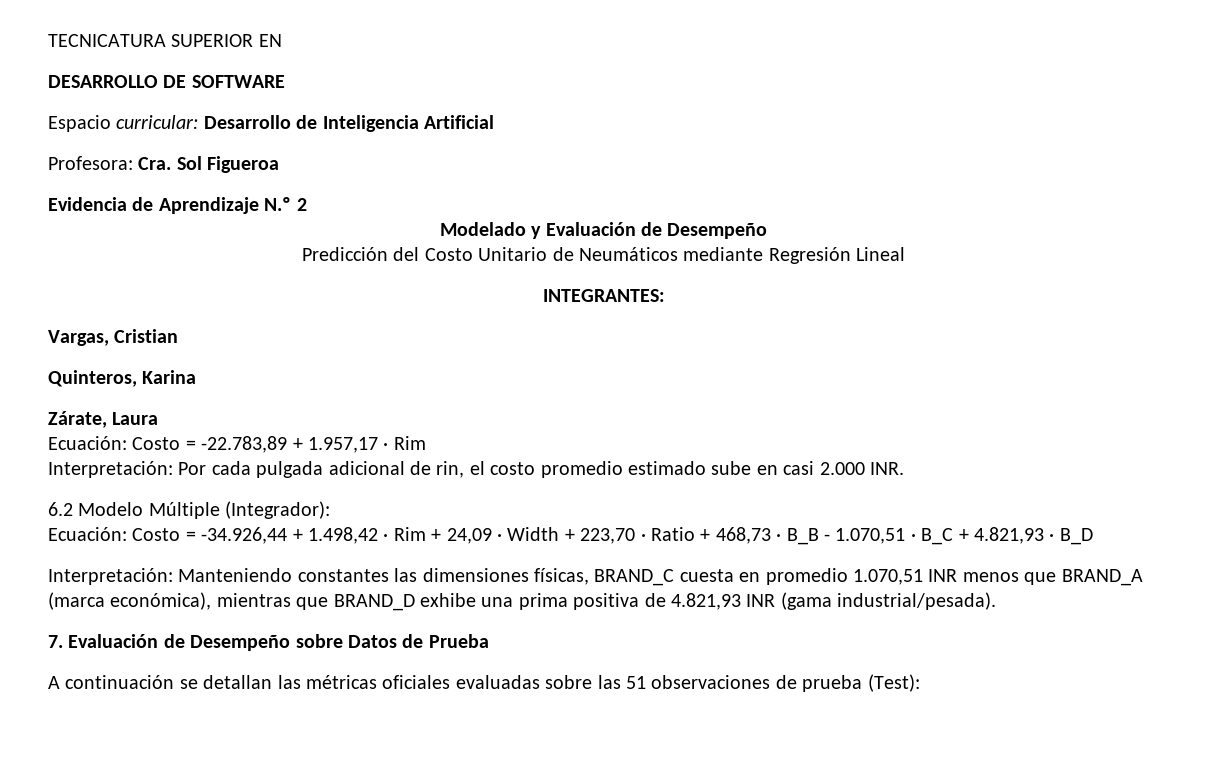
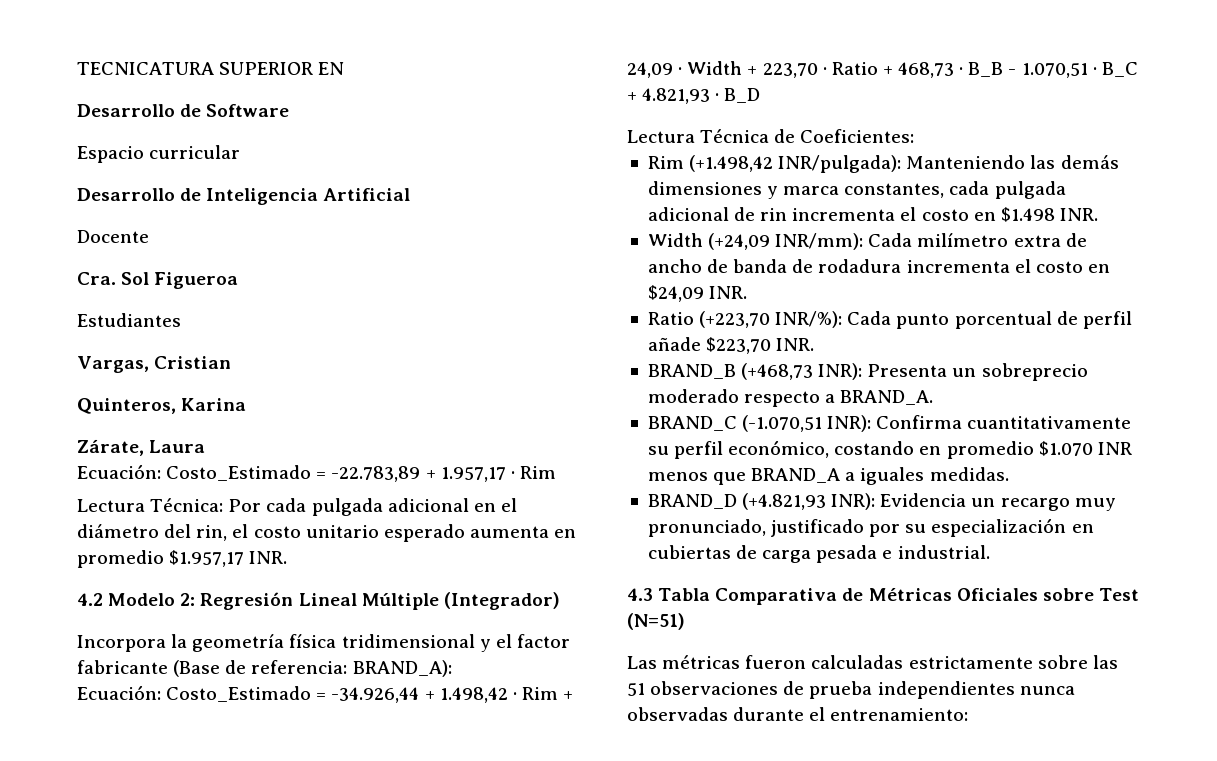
- DESARROLLO DE SOFTWARE
+ Desarrollo de Software
- Espacio curricular: Desarrollo de Inteligencia Artificial
+ Espacio curricular
+ Desarrollo de Inteligencia Artificial
- Profesora: Cra. Sol Figueroa
+ Docente
+ Cra. Sol Figueroa
- Evidencia de Aprendizaje N.º 2
- Modelado y Evaluación de Desempeño
- Predicción del Costo Unitario de Neumáticos mediante Regresión Lineal
- INTEGRANTES:
+ Estudiantes
- Ecuación: Costo = -22.783,89 + 1.957,17 · Rim
+ Ecuación: Costo_Estimado = -22.783,89 + 1.957,17 · Rim
- Interpretación: Por cada pulgada adicional de rin, el costo promedio estimado sube en casi 2.000 INR.
- 6.2 Modelo Múltiple (Integrador):
- Ecuación: Costo = -34.926,44 + 1.498,42 · Rim + 24,09 · Width + 223,70 · Ratio + 468,73 · B_B - 1.070,51 · B_C + 4.821,93 · B_D
+ Lectura Técnica: Por cada pulgada adicional en el diámetro del rin, el costo unitario esperado aumenta en promedio $1.957,17 INR.
+ 4.2 Modelo 2: Regresión Lineal Múltiple (Integrador)
+ Incorpora la geometría física tridimensional y el factor fabricante (Base de referencia: BRAND_A):
+ Ecuación: Costo_Estimado = -34.926,44 + 1.498,42 · Rim + 24,09 · Width + 223,70 · Ratio + 468,73 · B_B - 1.070,51 · B_C + 4.821,93 · B_D
- Interpretación: Manteniendo constantes las dimensiones físicas, BRAND_C cuesta en promedio 1.070,51 INR menos que BRAND_A (marca económica), mientras que BRAND_D exhibe una prima positiva de 4.821,93 INR (gama industrial/pesada).
- 7. Evaluación de Desempeño sobre Datos de Prueba
- A continuación se detallan las métricas oficiales evaluadas sobre las 51 observaciones de prueba (Test):
+ Lectura Técnica de Coeficientes:
+ Rim (+1.498,42 INR/pulgada): Manteniendo las demás dimensiones y marca constantes, cada pulgada adicional de rin incrementa el costo en $1.498 INR.
+ Width (+24,09 INR/mm): Cada milímetro extra de ancho de banda de rodadura incrementa el costo en $24,09 INR.
+ Ratio (+223,70 INR/%): Cada punto porcentual de perfil añade $223,70 INR.
+ BRAND_B (+468,73 INR): Presenta un sobreprecio moderado respecto a BRAND_A.
+ BRAND_C (-1.070,51 INR): Confirma cuantitativamente su perfil económico, costando en promedio $1.070 INR menos que BRAND_A a iguales medidas.
+ BRAND_D (+4.821,93 INR): Evidencia un recargo muy pronunciado, justificado por su especialización en cubiertas de carga pesada e industrial.
+ 4.3 Tabla Comparativa de Métricas Oficiales sobre Test (N=51)
+ Las métricas fueron calculadas estrictamente sobre las 51 observaciones de prueba independientes nunca observadas durante el entrenamiento:

